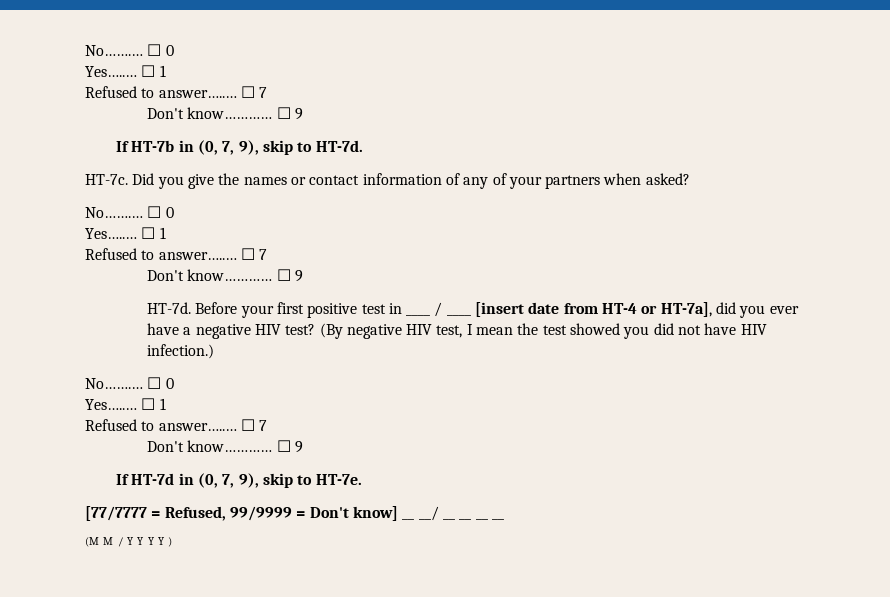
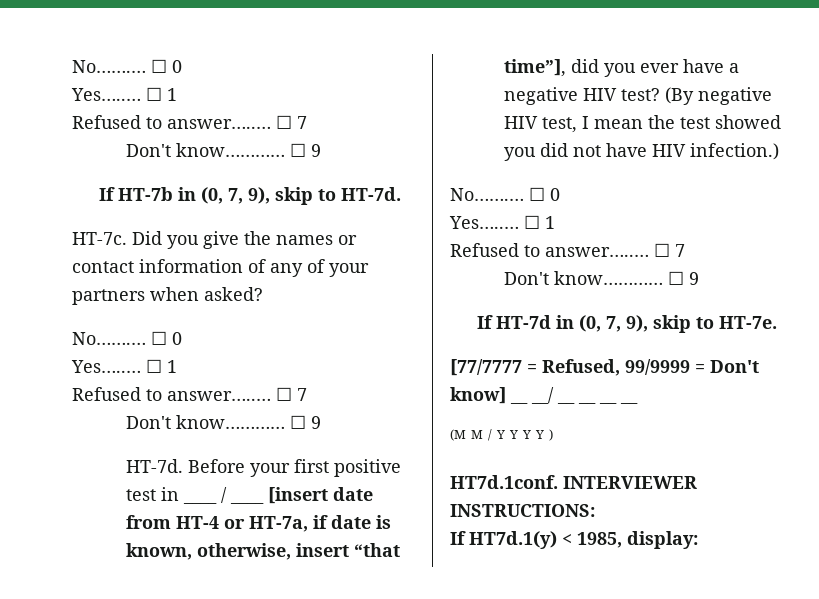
- Before your first positive test in ____ / ____ [insert date from HT-4 or HT-7a], did you ever have a negative HIV test?
+ Before your first positive test in ____ / ____ [insert date from HT-4 or HT-7a, if date is known, otherwise, insert “that time”], did you ever have a negative HIV test?
+ HT7d.1conf. INTERVIEWER INSTRUCTIONS:
+ If HT7d.1(y) < 1985, display:

